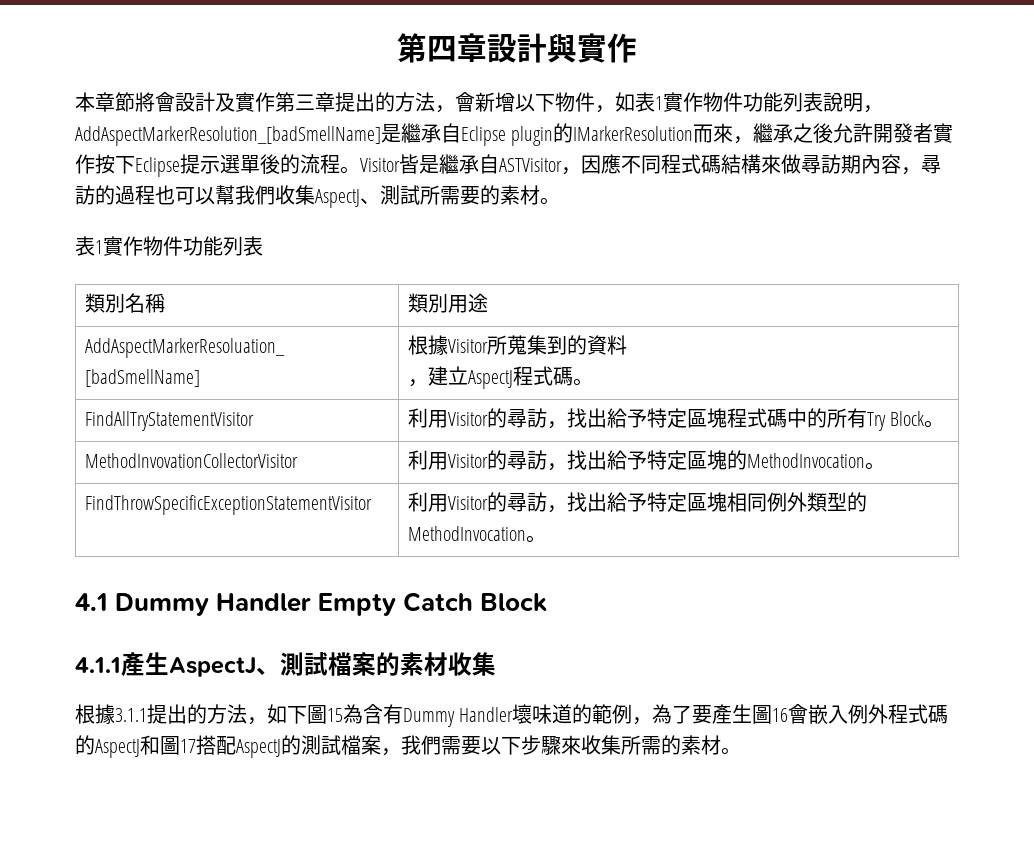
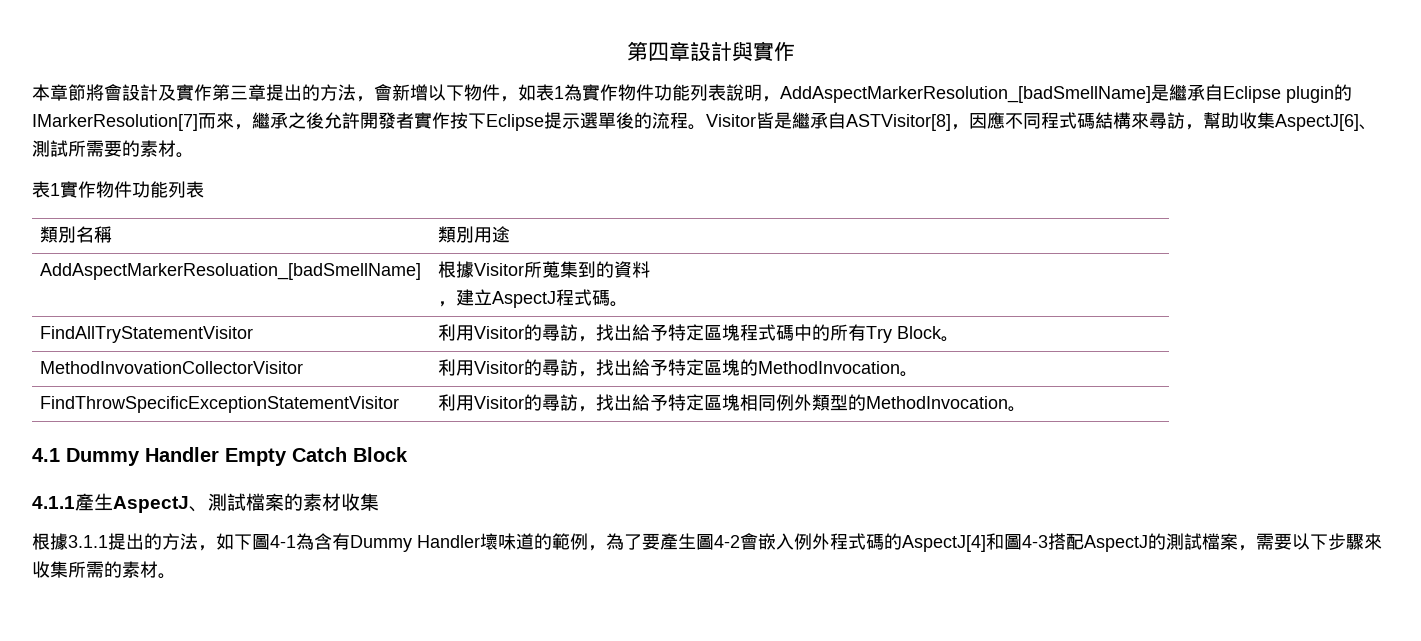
- 本章節將會設計及實作第三章提出的方法，會新增以下物件，如表1實作物件功能列表說明，AddAspectMarkerResolution_[badSmellName]是繼承自Eclipse plugin的IMarkerResolution而來，繼承之後允許開發者實作按下Eclipse提示選單後的流程。
+ 本章節將會設計及實作第三章提出的方法，會新增以下物件，如表1為實作物件功能列表說明，AddAspectMarkerResolution_[badSmellName]是繼承自Eclipse plugin的IMarkerResolution[7]而來，繼承之後允許開發者實作按下Eclipse提示選單後的流程。
- Visitor皆是繼承自ASTVisitor，因應不同程式碼結構來做尋訪期內容，尋訪的過程也可以幫我們收集AspectJ、測試所需要的素材。
+ Visitor皆是繼承自ASTVisitor[8]，因應不同程式碼結構來尋訪，幫助收集AspectJ[6]、測試所需要的素材。
- 根據3.1.1提出的方法，如下圖15為含有Dummy Handler壞味道的範例，為了要產生圖16會嵌入例外程式碼的AspectJ和圖17搭配AspectJ的測試檔案，我們需要以下步驟來收集所需的素材。
+ 根據3.1.1提出的方法，如下圖4-1為含有Dummy Handler壞味道的範例，為了要產生圖4-2會嵌入例外程式碼的AspectJ[4]和圖4-3搭配AspectJ的測試檔案，需要以下步驟來收集所需的素材。

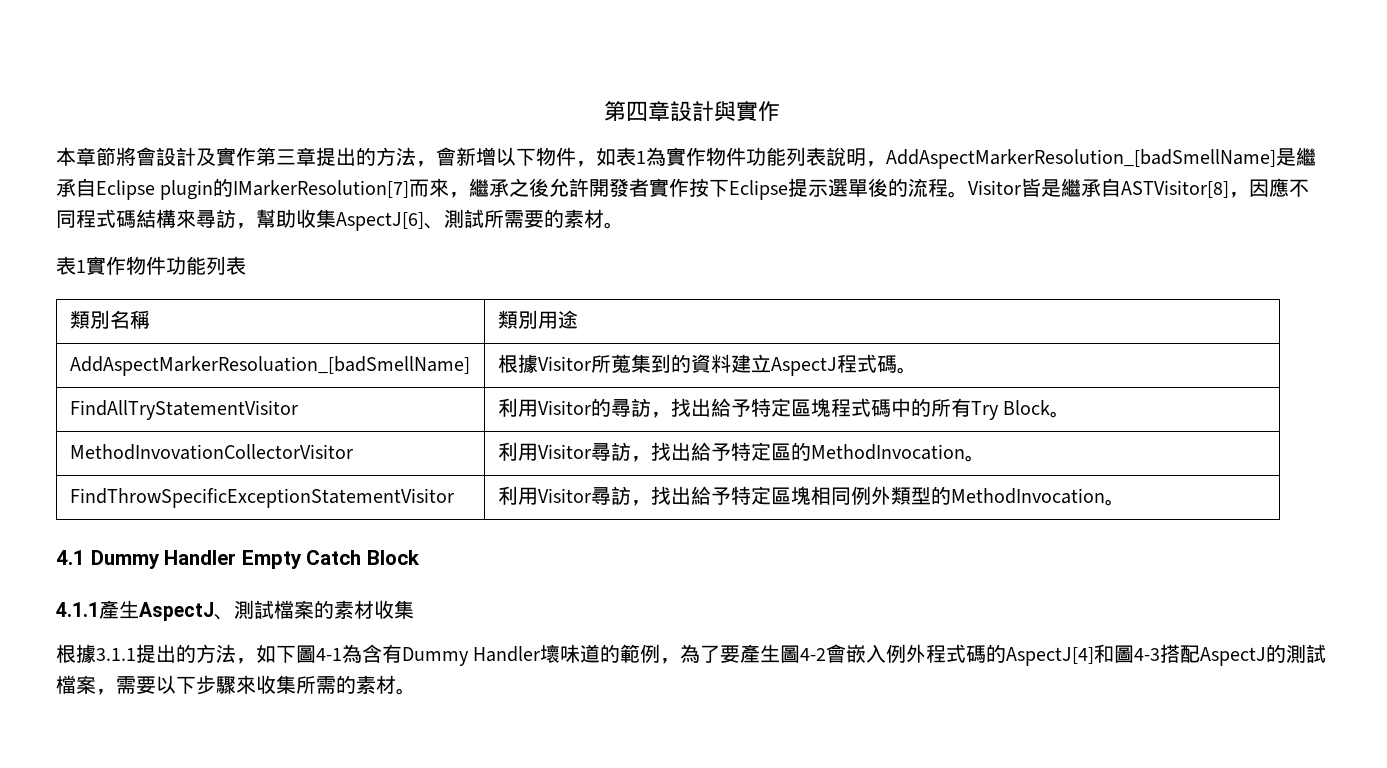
- AddAspectMarkerResoluation_[badSmellName] | 根據Visitor所蒐集到的資料
- ，建立AspectJ程式碼。
+ AddAspectMarkerResoluation_[badSmellName] | 根據Visitor所蒐集到的資料建立AspectJ程式碼。
- MethodInvovationCollectorVisitor | 利用Visitor的尋訪，找出給予特定區塊的MethodInvocation。
+ MethodInvovationCollectorVisitor | 利用Visitor尋訪，找出給予特定區的MethodInvocation。
- FindThrowSpecificExceptionStatementVisitor | 利用Visitor的尋訪，找出給予特定區塊相同例外類型的MethodInvocation。
+ FindThrowSpecificExceptionStatementVisitor | 利用Visitor尋訪，找出給予特定區塊相同例外類型的MethodInvocation。

